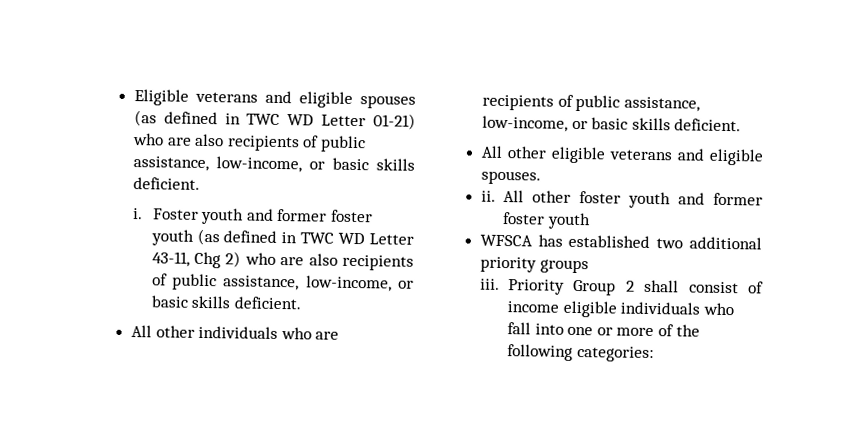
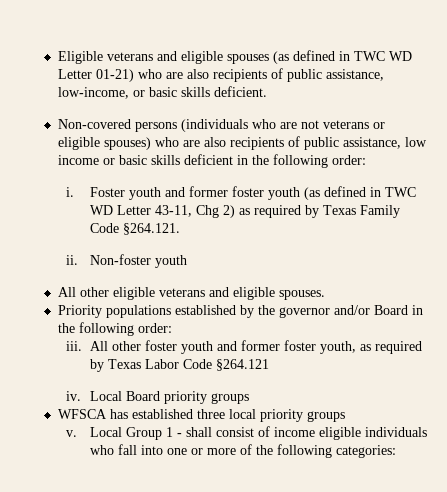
+ Non-covered persons (individuals who are not veterans or eligible spouses) who are also recipients of public assistance, low income or basic skills deficient in the following order:
- Foster youth and former foster youth (as defined in TWC WD Letter 43-11, Chg 2) who are also recipients of public assistance, low-income, or basic skills deficient.
- All other individuals who are recipients of public assistance, low-income, or basic skills deficient.
+ Foster youth and former foster youth (as defined in TWC WD Letter 43-11, Chg 2) as required by Texas Family Code §264.121.
+ ii. Non-foster youth
- ii.
+ Priority populations established by the governor and/or Board in the following order:
+ iii.
- All other foster youth and former foster youth
+ All other foster youth and former foster youth, as required by Texas Labor Code §264.121
+ iv. Local Board priority groups
- WFSCA has established two additional priority groups
- iii. Priority Group 2 shall consist of income eligible individuals who fall into one or more of the following categories:
+ WFSCA has established three local priority groups
+ v. Local Group 1 - shall consist of income eligible individuals who fall into one or more of the following categories:

